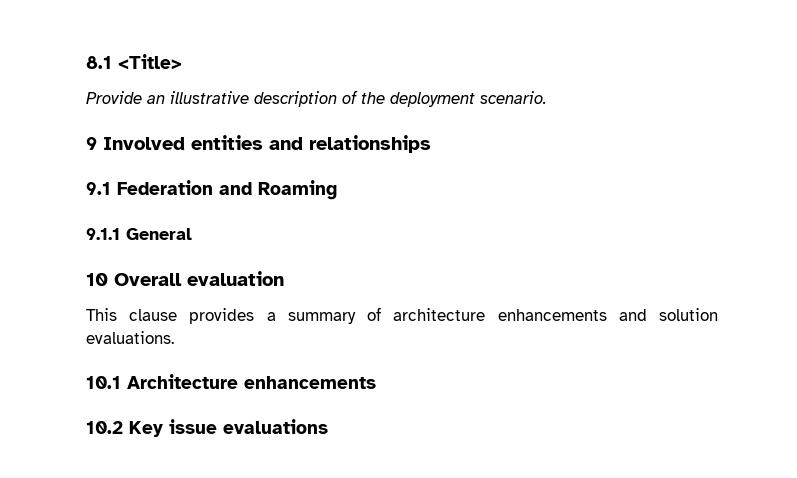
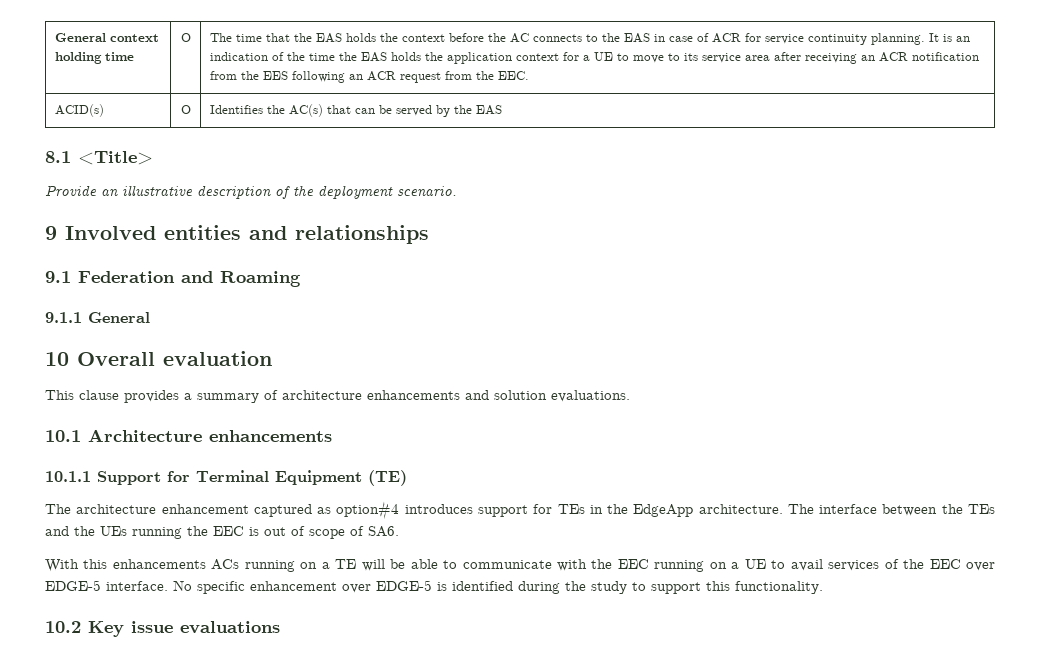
+ General context holding time | O | The time that the EAS holds the context before the AC connects to the EAS in case of ACR for service continuity planning. It is an indication of the time the EAS holds the application context for a UE to move to its service area after receiving an ACR notification from the EES following an ACR request from the EEC.
+ ACID(s) | O | Identifies the AC(s) that can be served by the EAS
+ 10.1.1 Support for Terminal Equipment (TE)
+ The architecture enhancement captured as option#4 introduces support for TEs in the EdgeApp architecture. The interface between the TEs and the UEs running the EEC is out of scope of SA6.
+ With this enhancements ACs running on a TE will be able to communicate with the EEC running on a UE to avail services of the EEC over EDGE-5 interface. No specific enhancement over EDGE-5 is identified during the study to support this functionality.

